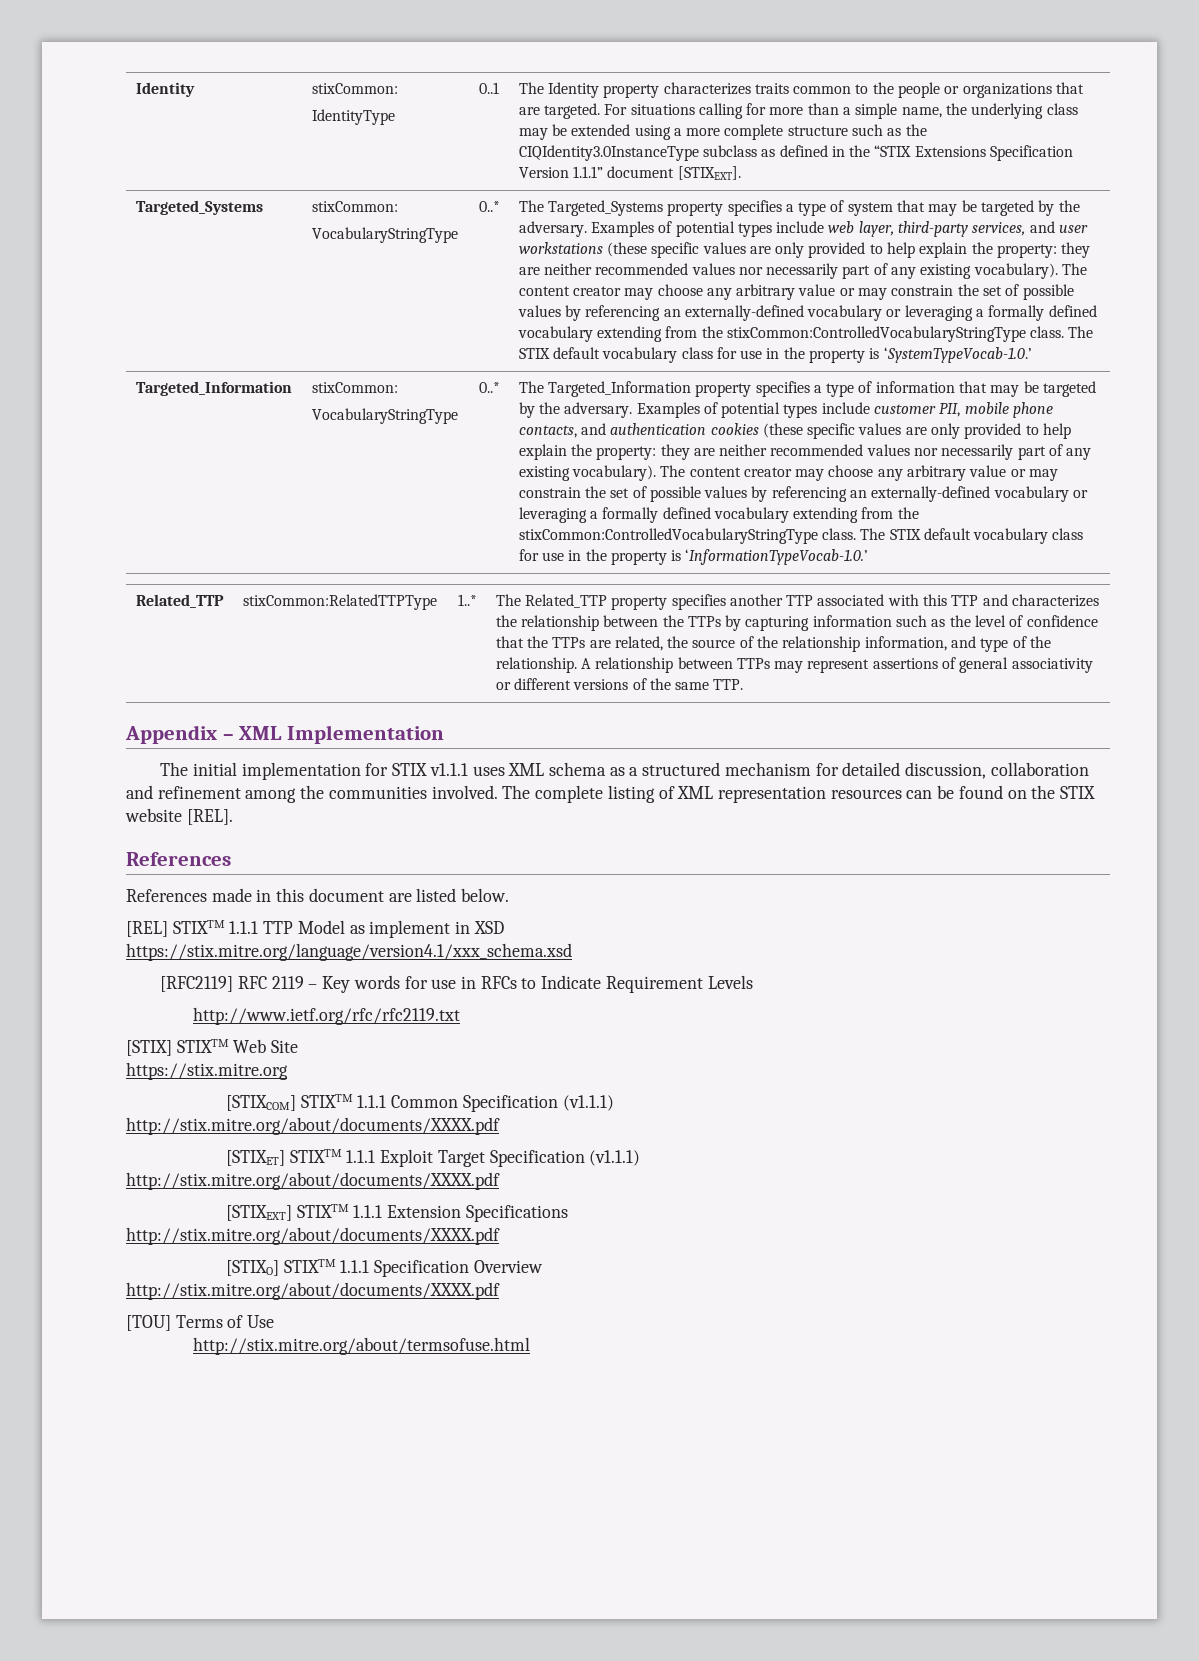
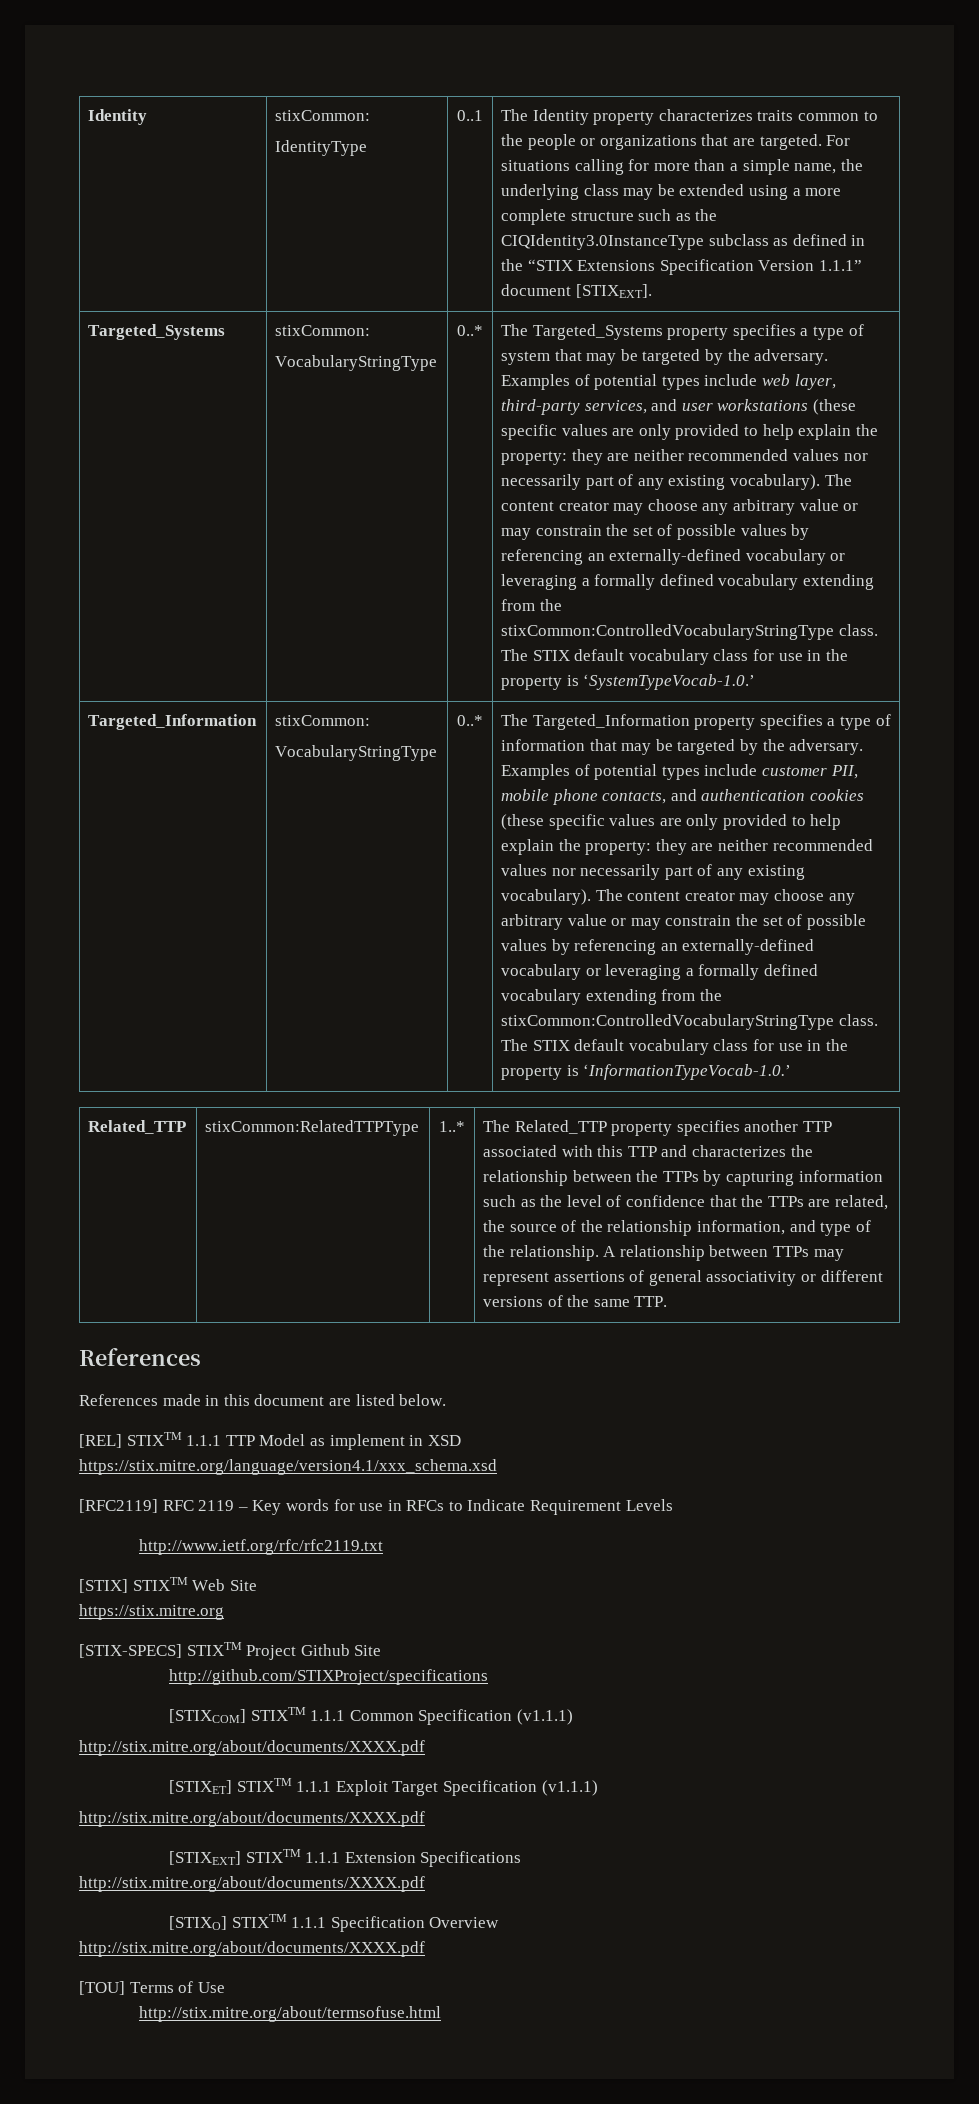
- Appendix – XML Implementation
- The initial implementation for STIX v1.1.1 uses XML schema as a structured mechanism for detailed discussion, collaboration and refinement among the communities involved. The complete listing of XML representation resources can be found on the STIX website [REL].
+ [STIX-SPECS] STIXTM Project Github Site
+ http://github.com/STIXProject/specifications

